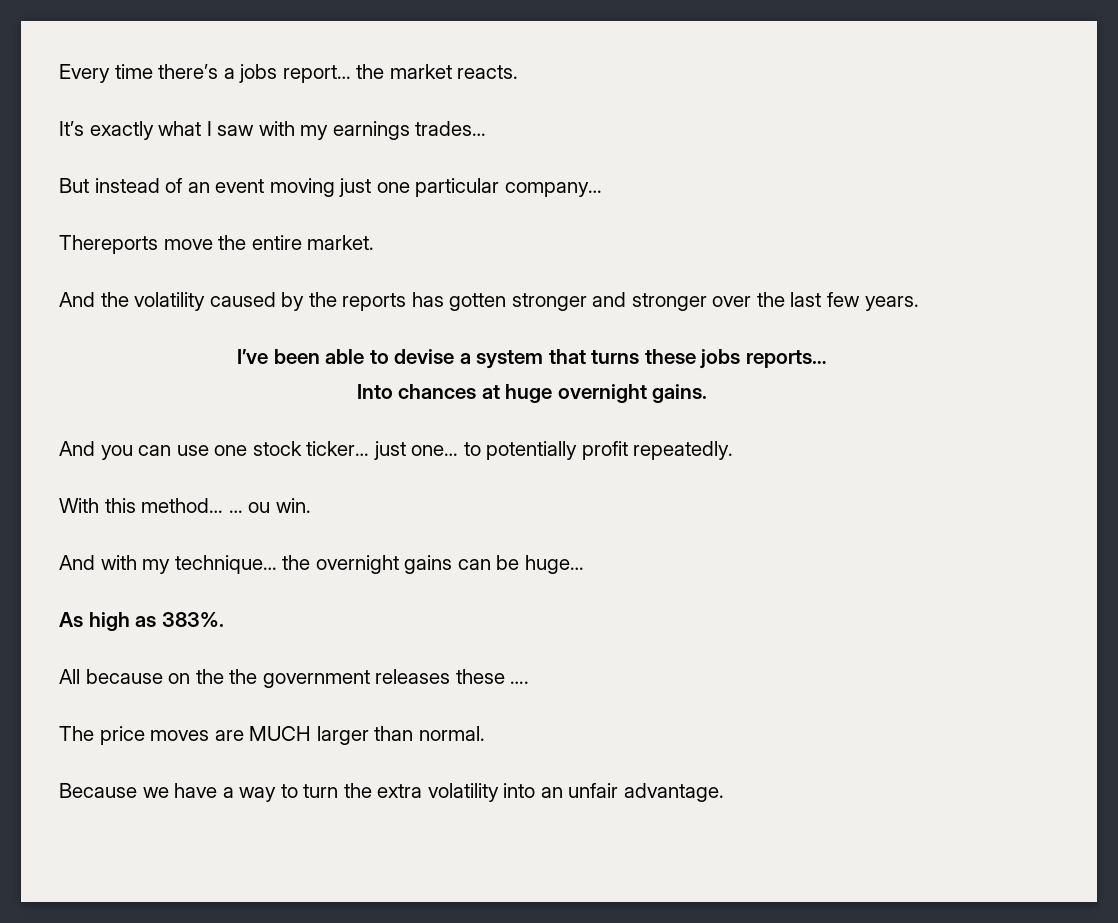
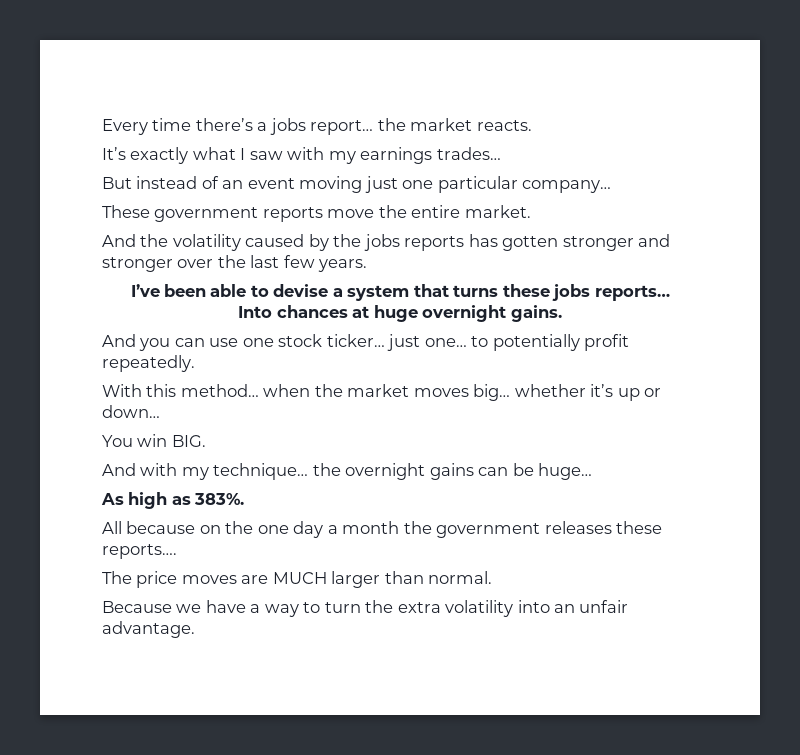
- Thereports move the entire market.
+ These government reports move the entire market.
- And the volatility caused by the reports has gotten stronger and stronger over the last few years.
+ And the volatility caused by the jobs reports has gotten stronger and stronger over the last few years.
- With this method… … ou win.
+ With this method… when the market moves big… whether it’s up or down…
+ You win BIG.
- All because on the the government releases these ….
+ All because on the one day a month the government releases these reports….

